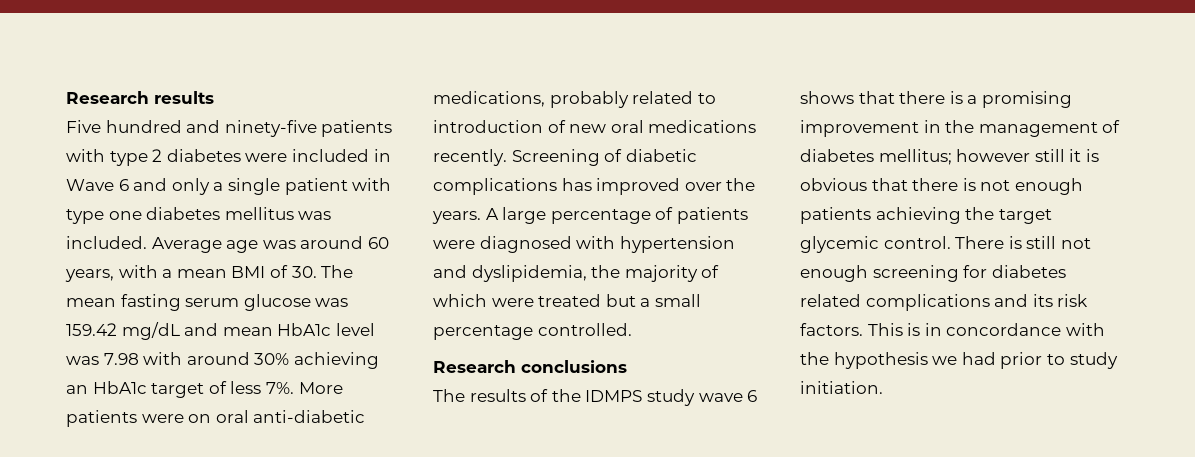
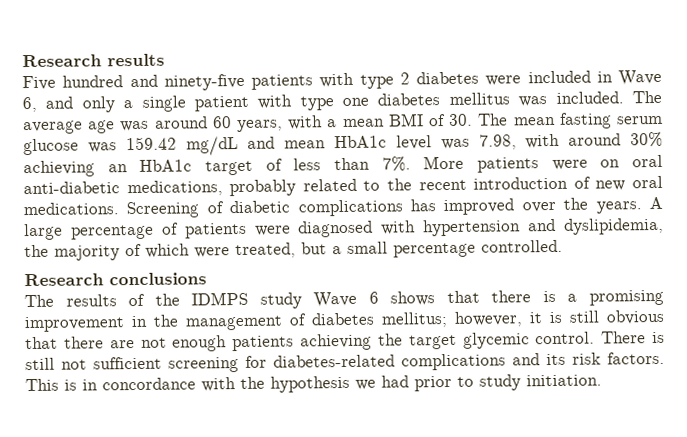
- Five hundred and ninety-five patients with type 2 diabetes were included in Wave 6 and only a single patient with type one diabetes mellitus was included.
+ Five hundred and ninety-five patients with type 2 diabetes were included in Wave 6, and only a single patient with type one diabetes mellitus was included.
- Average age was around 60 years, with a mean BMI of 30. The mean fasting serum glucose was 159.42 mg/dL and mean HbA1c level was 7.98 with around 30% achieving an HbA1c target of less 7%.
+ The average age was around 60 years, with a mean BMI of 30. The mean fasting serum glucose was 159.42 mg/dL and mean HbA1c level was 7.98, with around 30% achieving an HbA1c target of less than 7%.
- More patients were on oral anti-diabetic medications, probably related to introduction of new oral medications recently.
+ More patients were on oral anti-diabetic medications, probably related to the recent introduction of new oral medications.
- A large percentage of patients were diagnosed with hypertension and dyslipidemia, the majority of which were treated but a small percentage controlled.
+ A large percentage of patients were diagnosed with hypertension and dyslipidemia, the majority of which were treated, but a small percentage controlled.
- The results of the IDMPS study wave 6 shows that there is a promising improvement in the management of diabetes mellitus; however still it is obvious that there is not enough patients achieving the target glycemic control.
+ The results of the IDMPS study Wave 6 shows that there is a promising improvement in the management of diabetes mellitus; however, it is still obvious that there are not enough patients achieving the target glycemic control.
- There is still not enough screening for diabetes related complications and its risk factors.
+ There is still not sufficient screening for diabetes-related complications and its risk factors.

